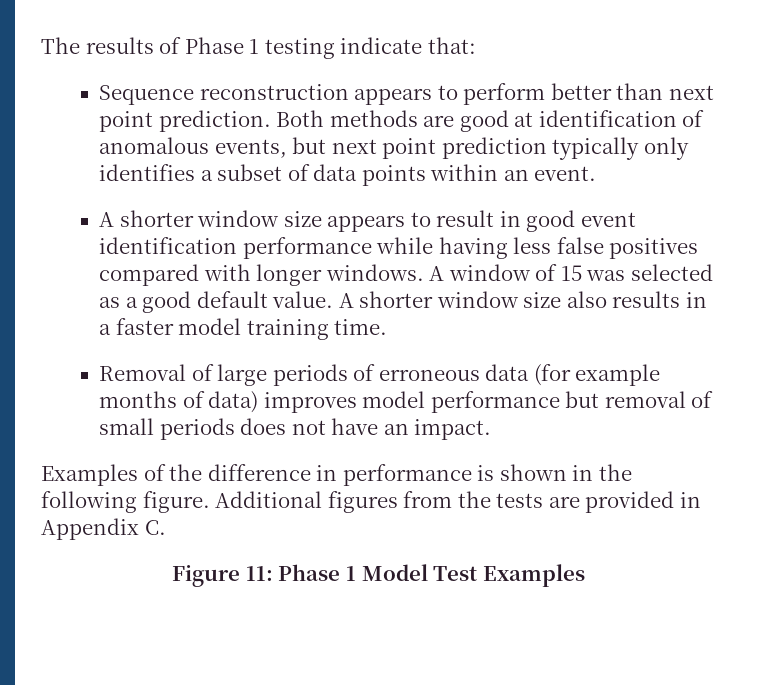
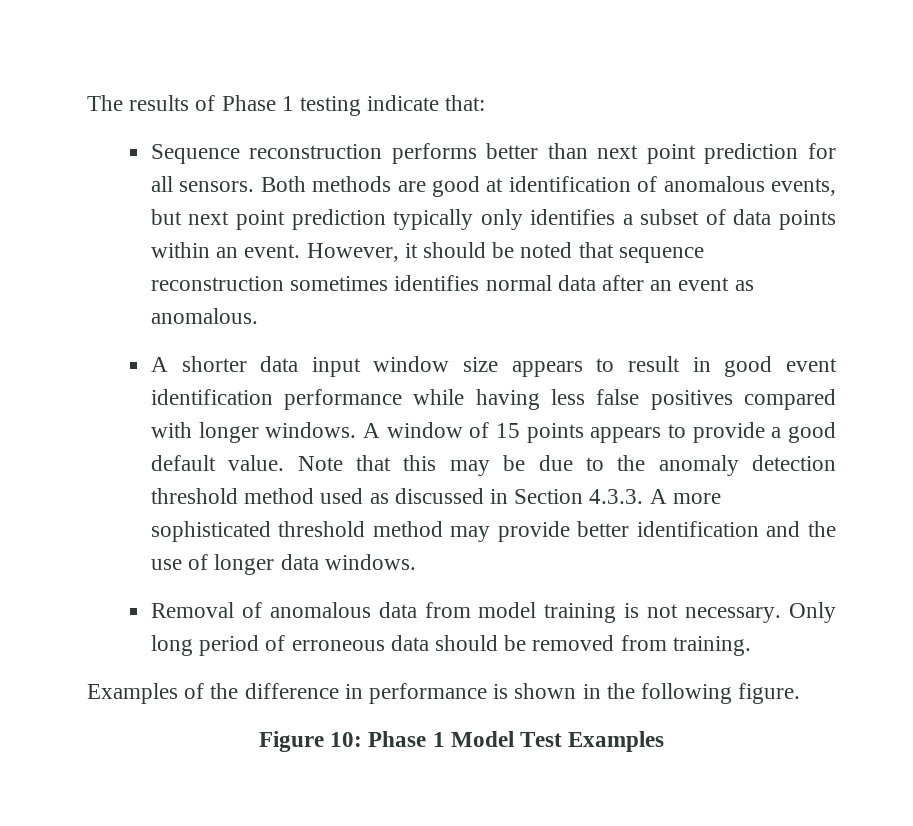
- Sequence reconstruction appears to perform better than next point prediction.
+ Sequence reconstruction performs better than next point prediction for all sensors.
- Both methods are good at identification of anomalous events, but next point prediction typically only identifies a subset of data points within an event.
- A shorter window size appears to result in good event identification performance while having less false positives compared with longer windows.
+ Both methods are good at identification of anomalous events, but next point prediction typically only identifies a subset of data points within an event. However, it should be noted that sequence reconstruction sometimes identifies normal data after an event as anomalous.
+ A shorter data input window size appears to result in good event identification performance while having less false positives compared with longer windows.
- A window of 15 was selected as a good default value. A shorter window size also results in a faster model training time.
- Removal of large periods of erroneous data (for example months of data) improves model performance but removal of small periods does not have an impact.
+ A window of 15 points appears to provide a good default value. Note that this may be due to the anomaly detection threshold method used as discussed in Section 4.3.3. A more sophisticated threshold method may provide better identification and the use of longer data windows.
+ Removal of anomalous data from model training is not necessary. Only long period of erroneous data should be removed from training.
- Additional figures from the tests are provided in Appendix C.
- Figure 11: Phase 1 Model Test Examples
+ Figure 10: Phase 1 Model Test Examples

